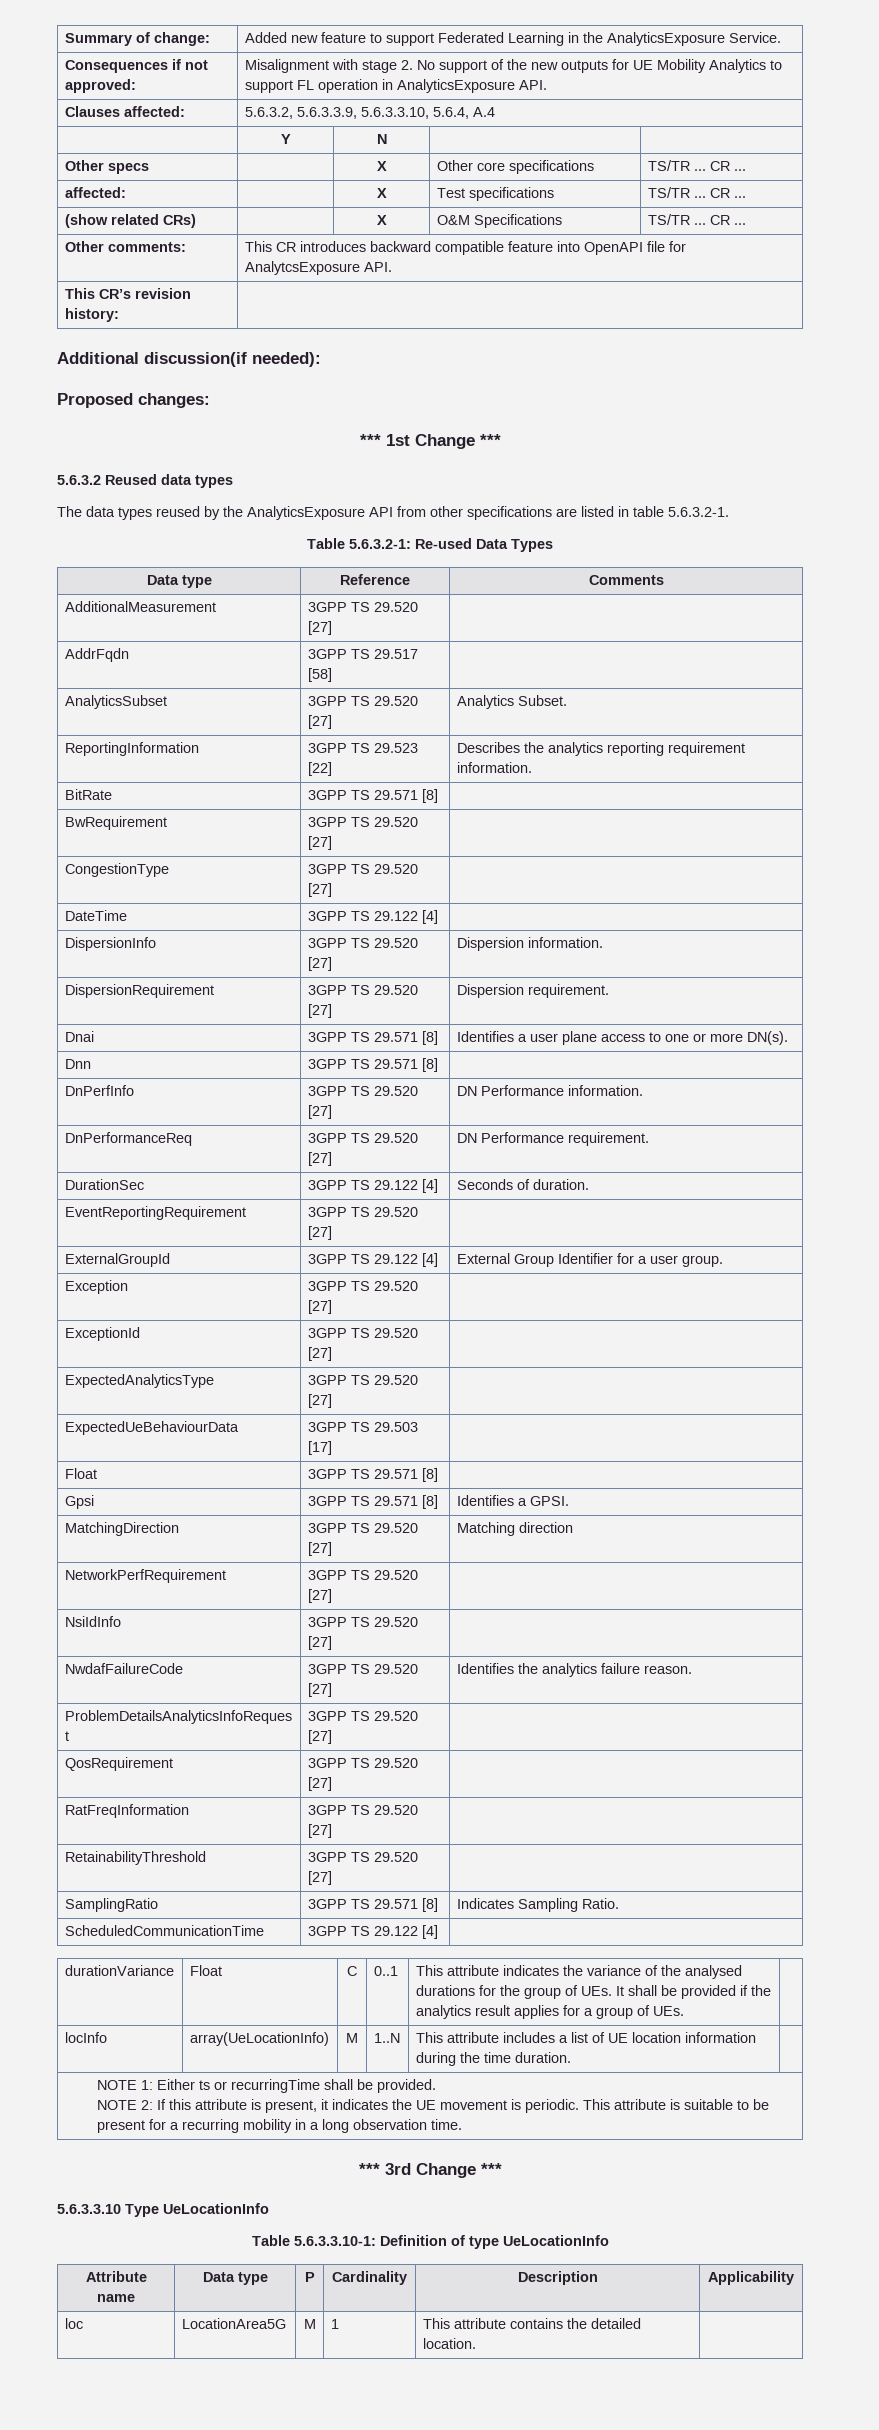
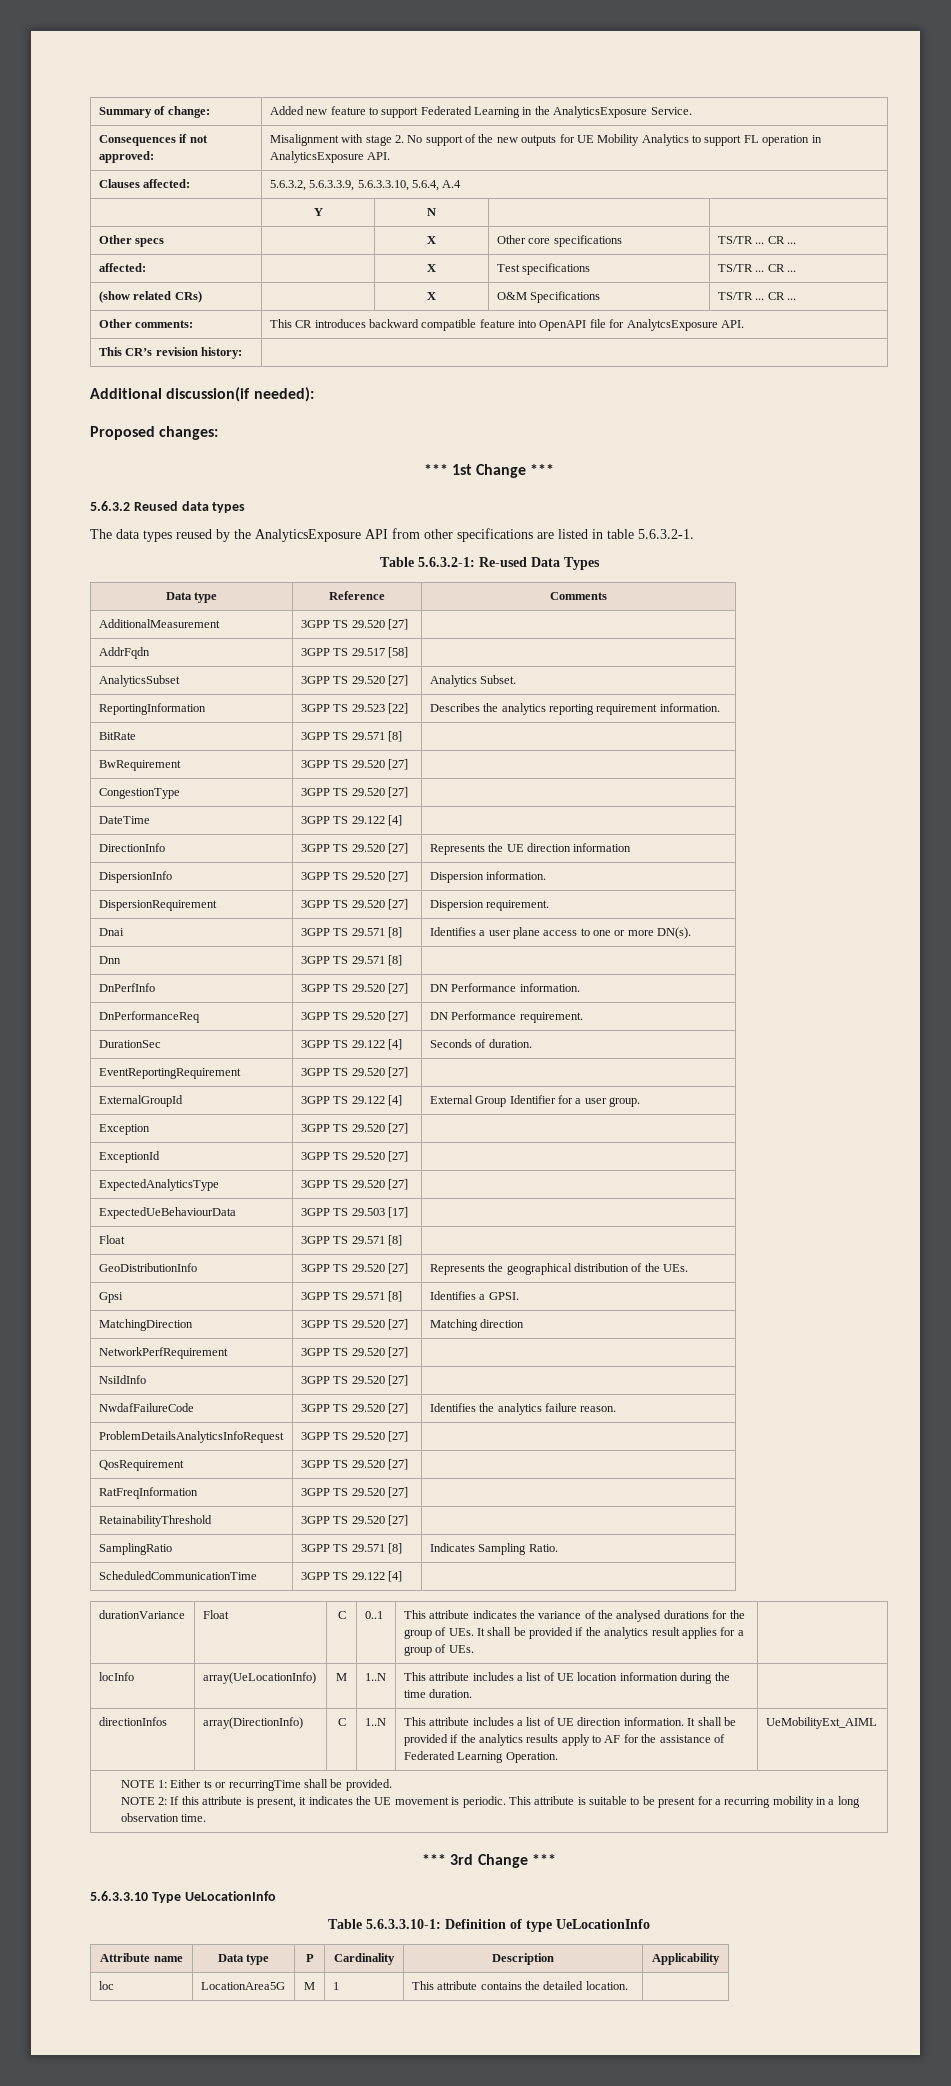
+ DirectionInfo | 3GPP TS 29.520 [27] | Represents the UE direction information
+ GeoDistributionInfo | 3GPP TS 29.520 [27] | Represents the geographical distribution of the UEs.
+ directionInfos | array(DirectionInfo) | C | 1..N | This attribute includes a list of UE direction information. It shall be provided if the analytics results apply to AF for the assistance of Federated Learning Operation. | UeMobilityExt_AIML

